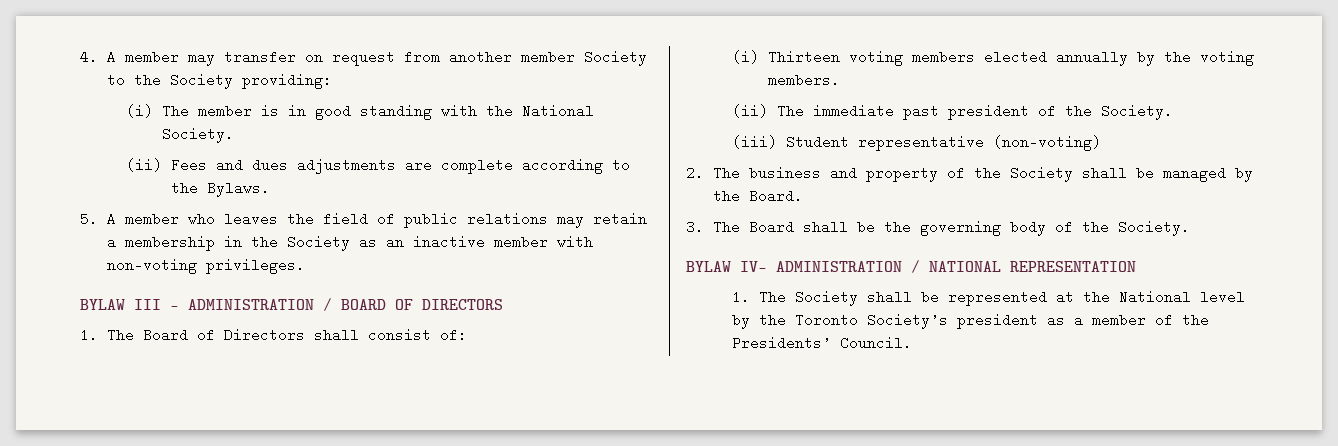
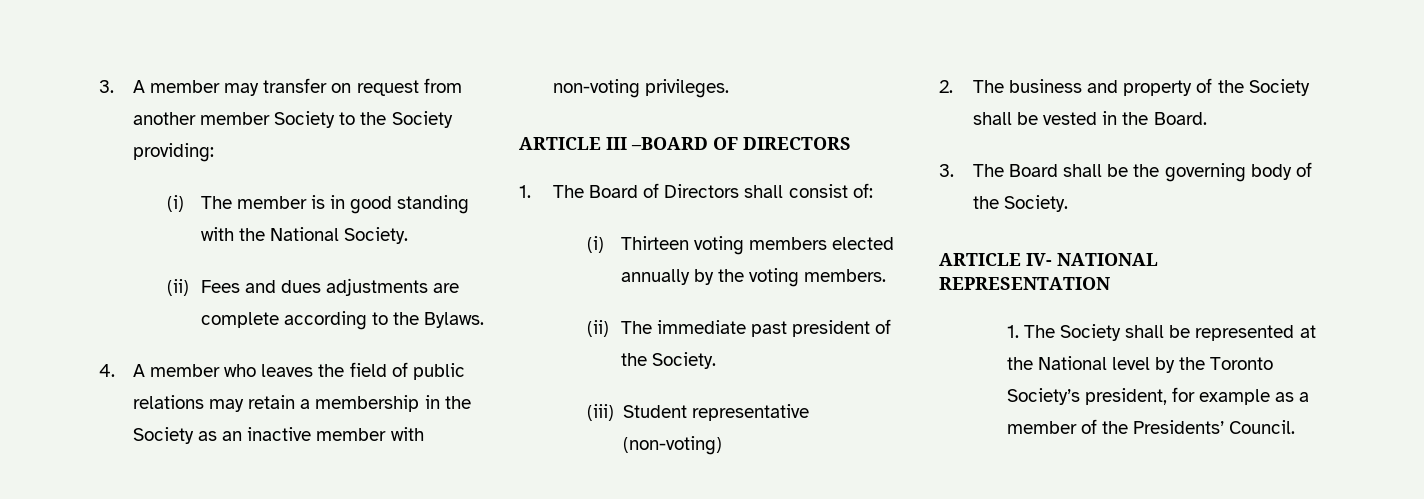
- 4. A member may transfer on request from another member Society to the Society providing:
+ 3. A member may transfer on request from another member Society to the Society providing:
- 5. A member who leaves the field of public relations may retain a membership in the Society as an inactive member with non-voting privileges.
+ 4. A member who leaves the field of public relations may retain a membership in the Society as an inactive member with non-voting privileges.
- BYLAW III – ADMINISTRATION / BOARD OF DIRECTORS
+ ARTICLE III –BOARD OF DIRECTORS
- 2. The business and property of the Society shall be managed by the Board.
+ 2. The business and property of the Society shall be vested in the Board.
- BYLAW IV- ADMINISTRATION / NATIONAL REPRESENTATION
+ ARTICLE IV- NATIONAL REPRESENTATION
- 1. The Society shall be represented at the National level by the Toronto Society’s president as a member of the Presidents’ Council.
+ 1. The Society shall be represented at the National level by the Toronto Society’s president, for example as a member of the Presidents’ Council.

